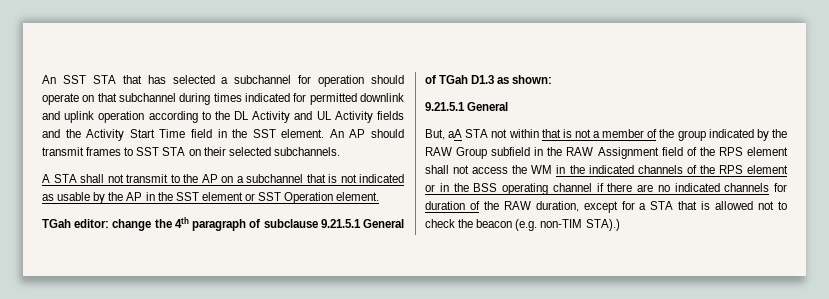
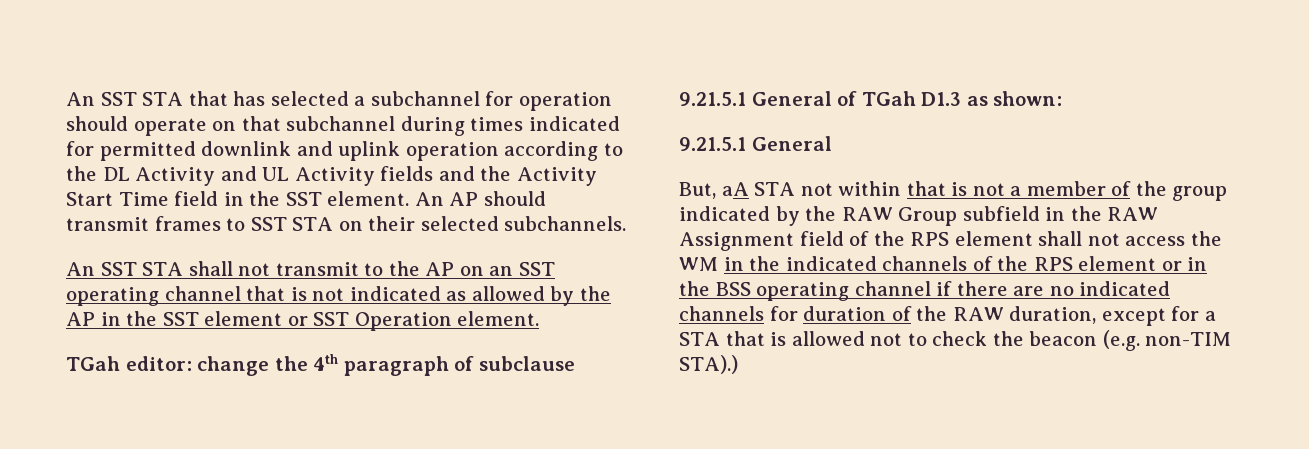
- A STA shall not transmit to the AP on a subchannel that is not indicated as usable by the AP in the SST element or SST Operation element.
+ An SST STA shall not transmit to the AP on an SST operating channel that is not indicated as allowed by the AP in the SST element or SST Operation element.

